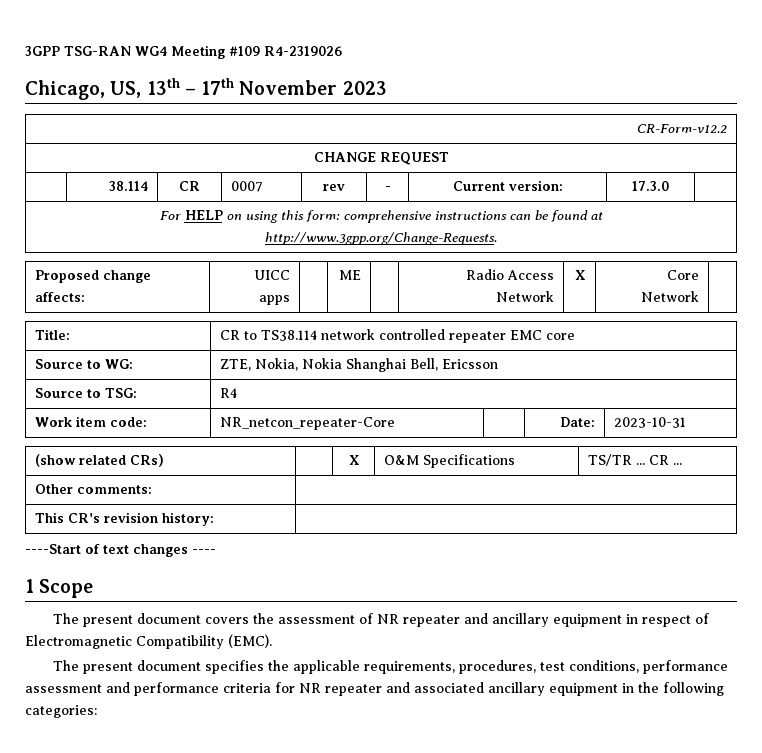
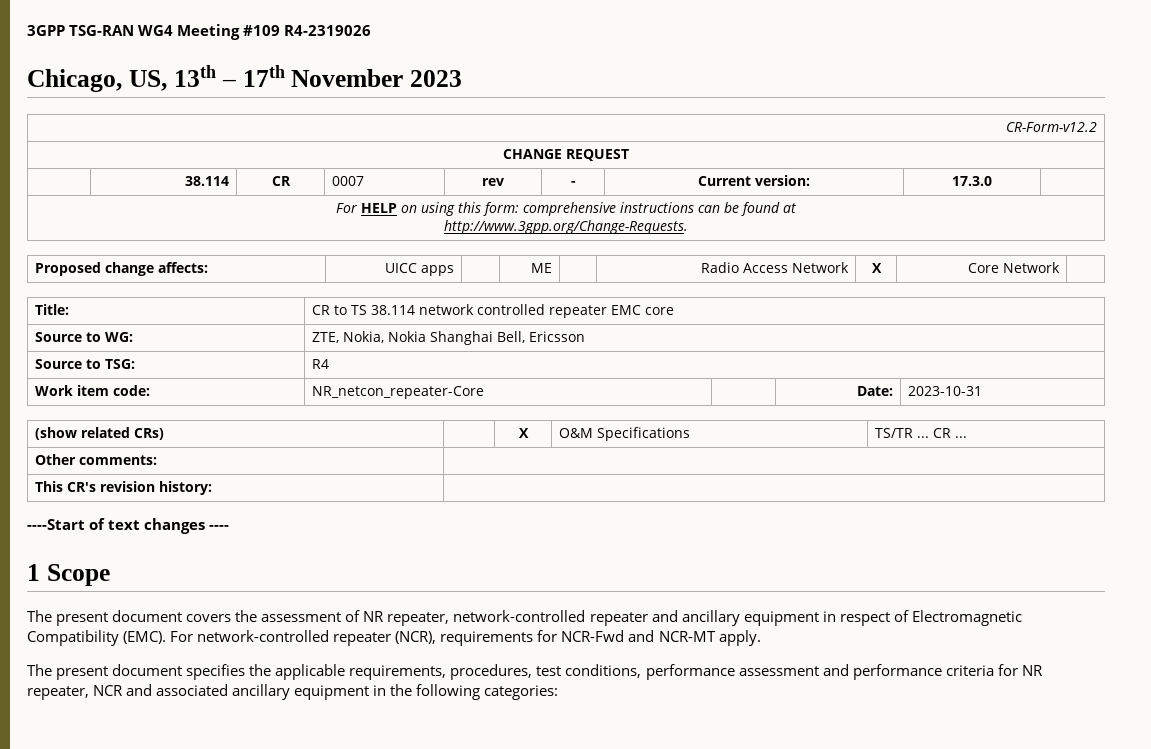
- Title: | CR to TS38.114 network controlled repeater EMC core
+ Title: | CR to TS 38.114 network controlled repeater EMC core
- The present document covers the assessment of NR repeater and ancillary equipment in respect of Electromagnetic Compatibility (EMC).
+ The present document covers the assessment of NR repeater, network-controlled repeater and ancillary equipment in respect of Electromagnetic Compatibility (EMC). For network-controlled repeater (NCR), requirements for NCR-Fwd and NCR-MT apply.
- The present document specifies the applicable requirements, procedures, test conditions, performance assessment and performance criteria for NR repeater and associated ancillary equipment in the following categories:
+ The present document specifies the applicable requirements, procedures, test conditions, performance assessment and performance criteria for NR repeater, NCR and associated ancillary equipment in the following categories:

